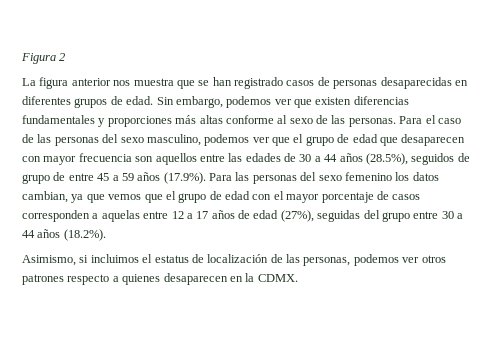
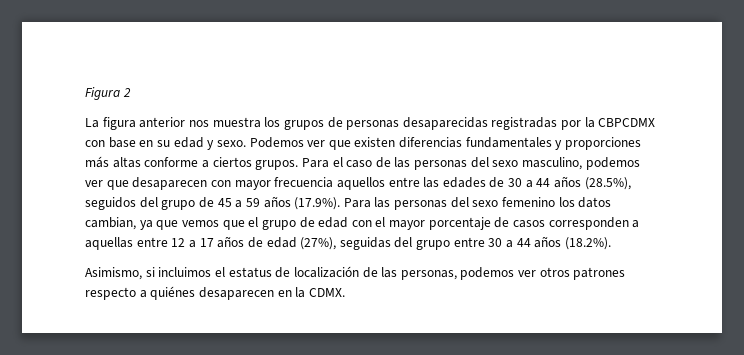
- La figura anterior nos muestra que se han registrado casos de personas desaparecidas en diferentes grupos de edad. Sin embargo, podemos ver que existen diferencias fundamentales y proporciones más altas conforme al sexo de las personas.
+ La figura anterior nos muestra los grupos de personas desaparecidas registradas por la CBPCDMX con base en su edad y sexo. Podemos ver que existen diferencias fundamentales y proporciones más altas conforme a ciertos grupos.
- Para el caso de las personas del sexo masculino, podemos ver que el grupo de edad que desaparecen con mayor frecuencia son aquellos entre las edades de 30 a 44 años (28.5%), seguidos de grupo de entre 45 a 59 años (17.9%). Para las personas del sexo femenino los datos cambian, ya que vemos que el grupo de edad con el mayor porcentaje de casos corresponden a aquelas entre 12 a 17 años de edad (27%), seguidas del grupo entre 30 a 44 años (18.2%).
+ Para el caso de las personas del sexo masculino, podemos ver que desaparecen con mayor frecuencia aquellos entre las edades de 30 a 44 años (28.5%), seguidos del grupo de 45 a 59 años (17.9%). Para las personas del sexo femenino los datos cambian, ya que vemos que el grupo de edad con el mayor porcentaje de casos corresponden a aquellas entre 12 a 17 años de edad (27%), seguidas del grupo entre 30 a 44 años (18.2%).
- Asimismo, si incluimos el estatus de localización de las personas, podemos ver otros patrones respecto a quienes desaparecen en la CDMX.
+ Asimismo, si incluimos el estatus de localización de las personas, podemos ver otros patrones respecto a quiénes desaparecen en la CDMX.

